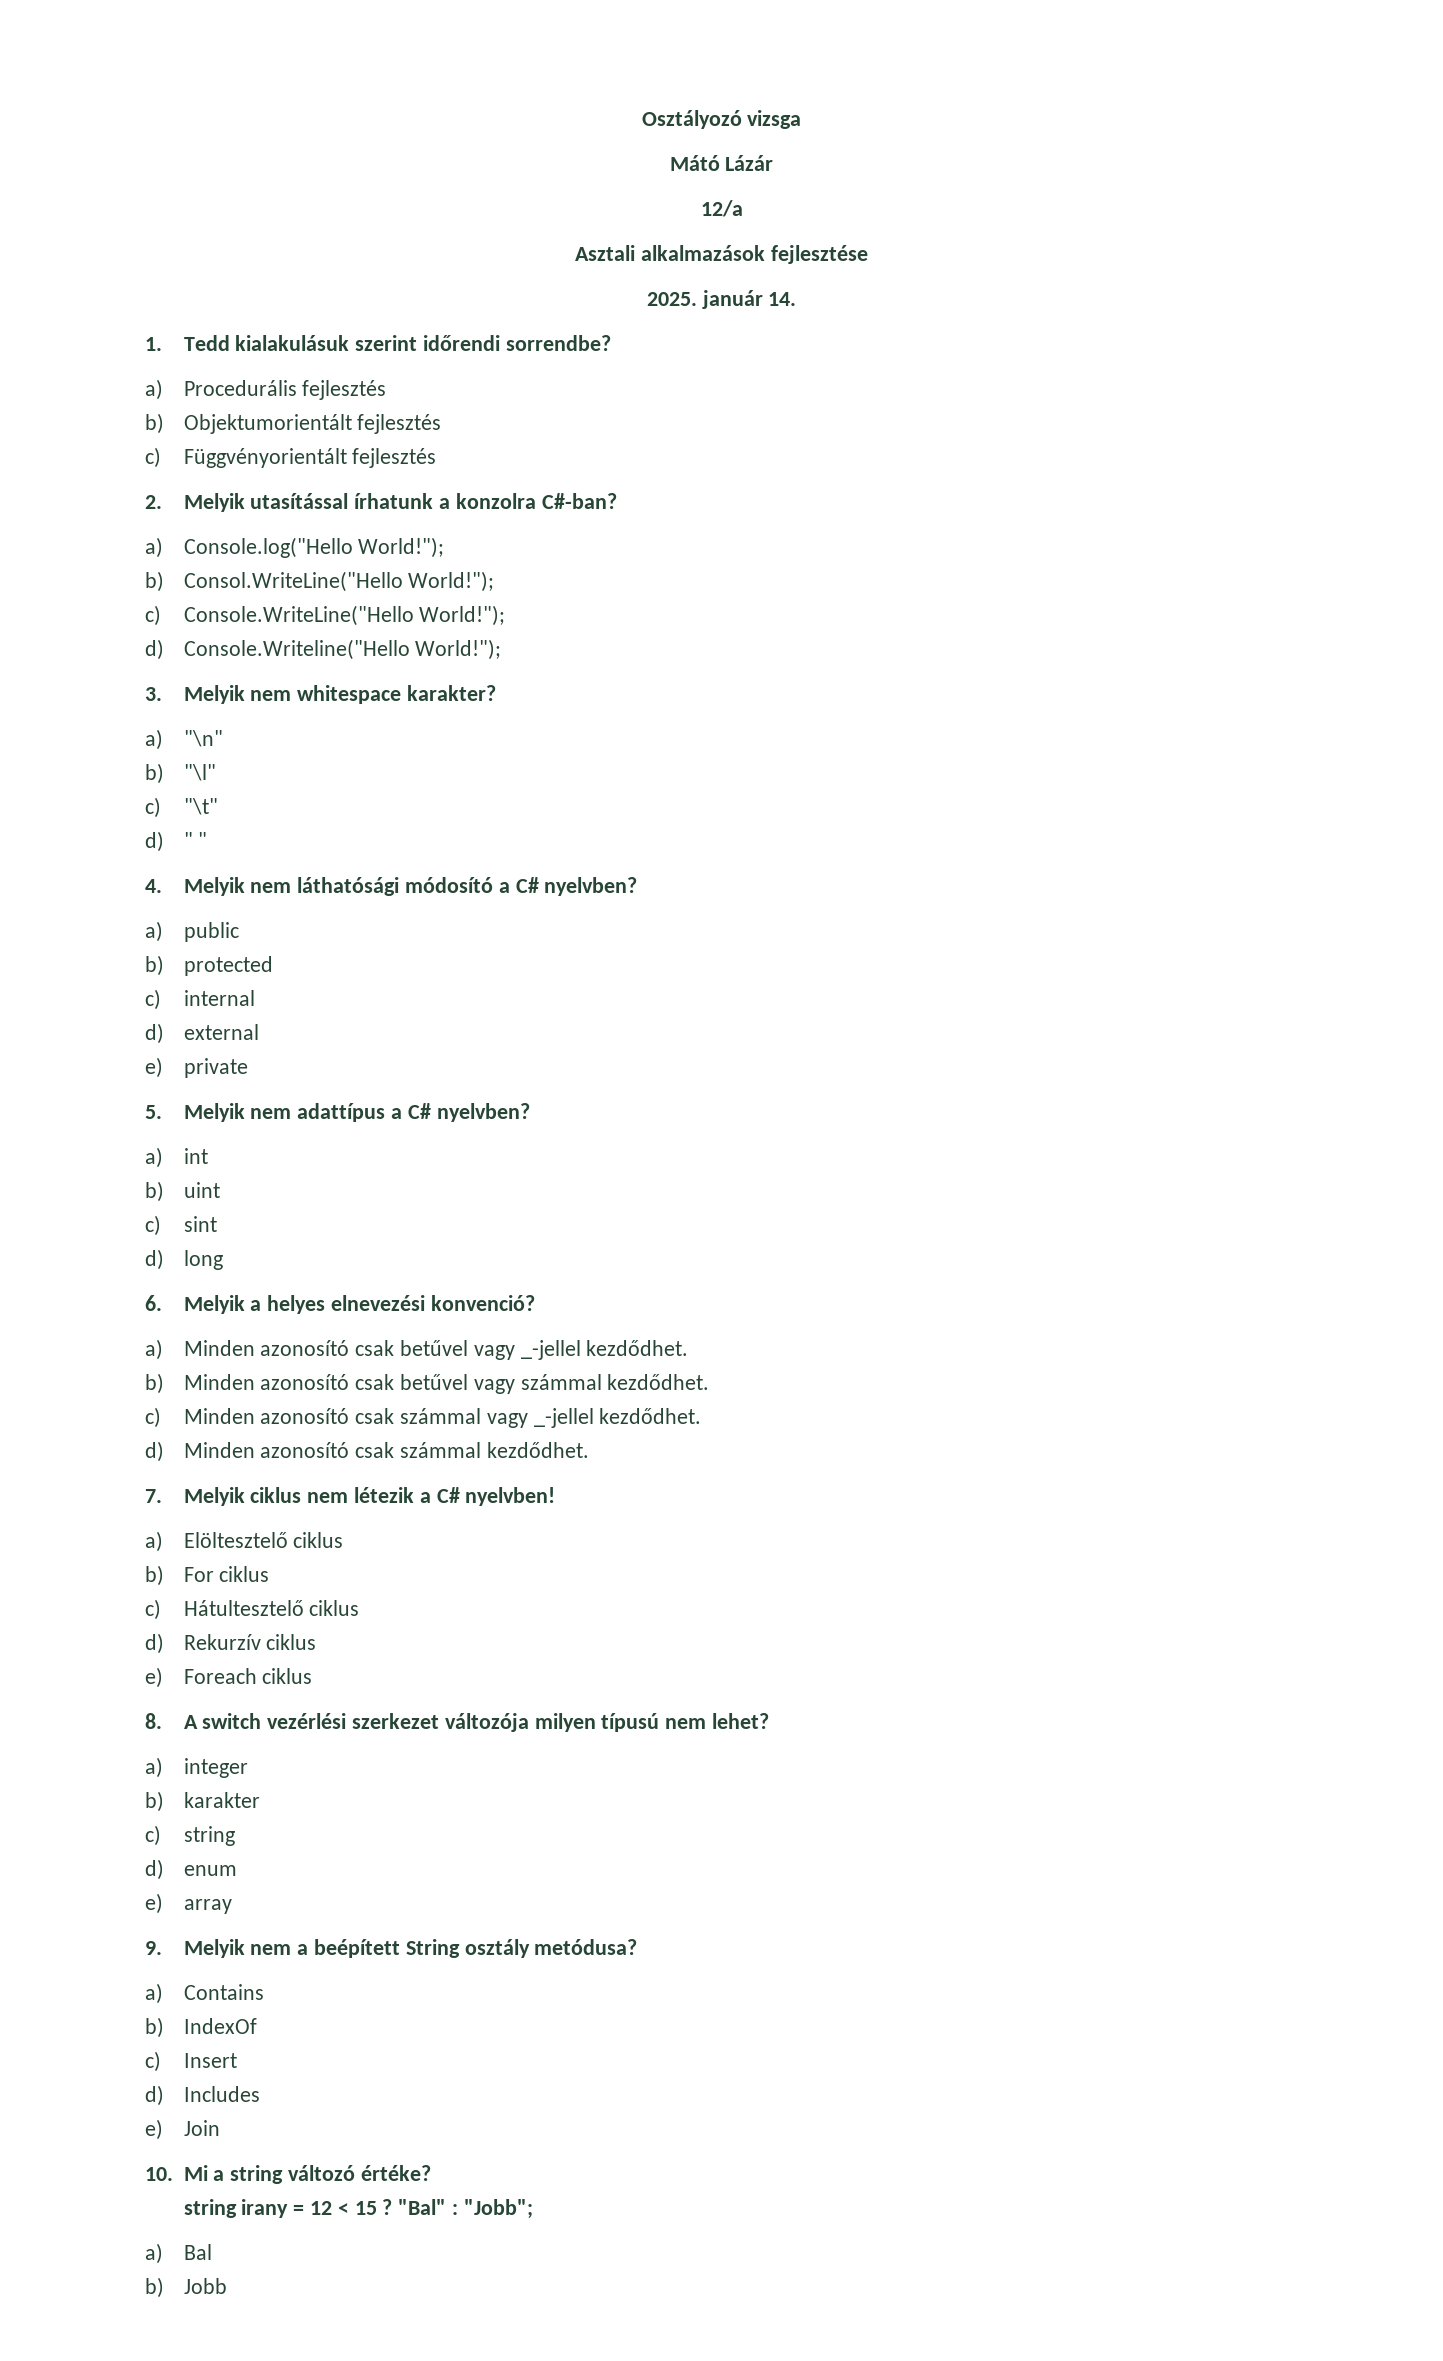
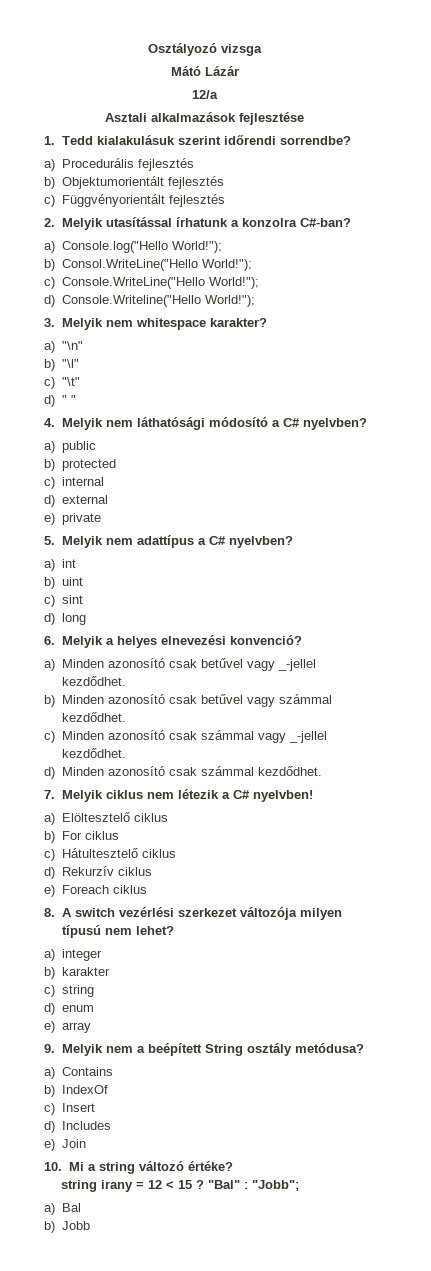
- 2025. január 14.

